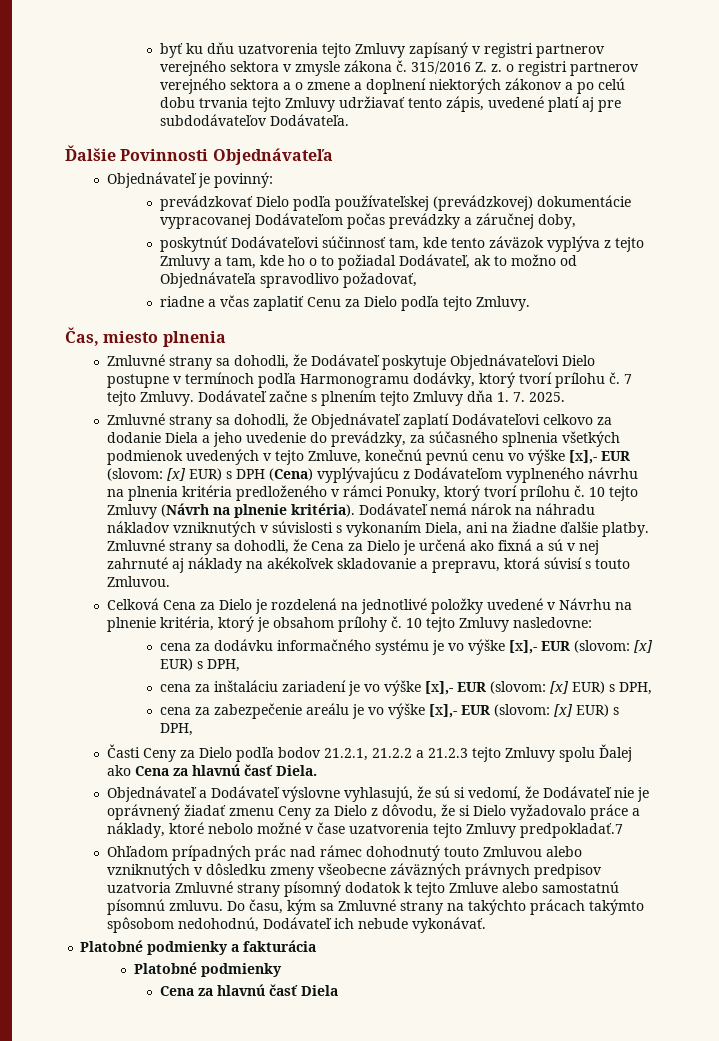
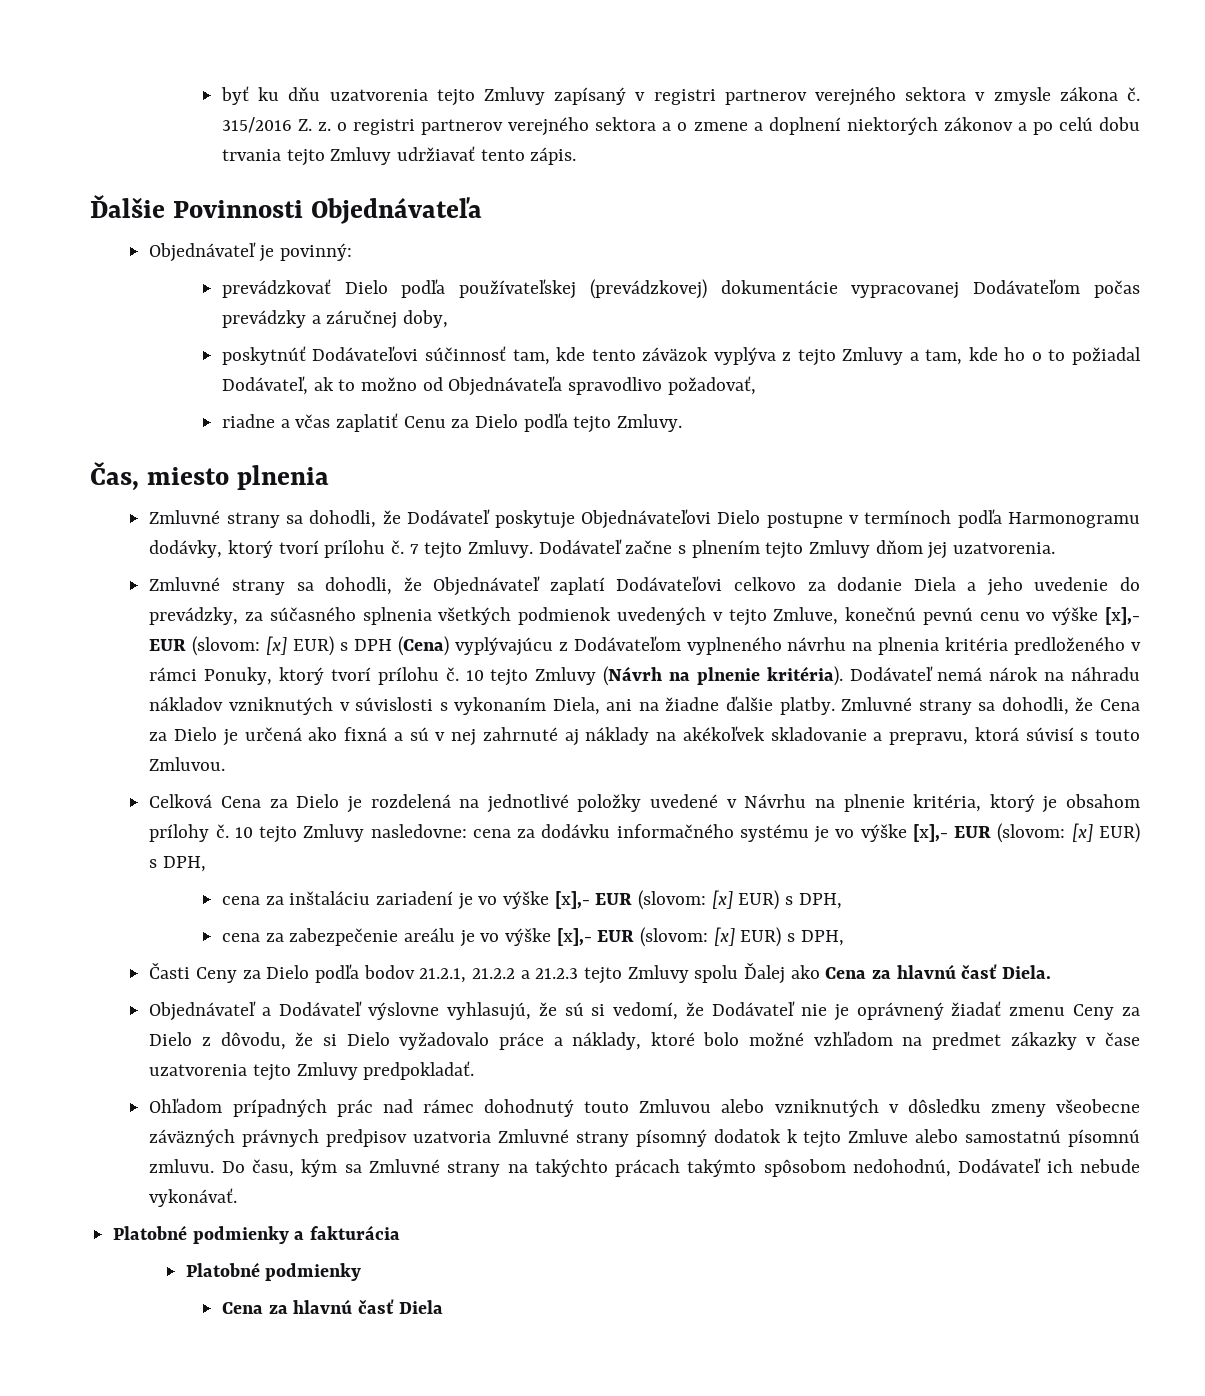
- 315/2016 Z. z. o registri partnerov verejného sektora a o zmene a doplnení niektorých zákonov a po celú dobu trvania tejto Zmluvy udržiavať tento zápis, uvedené platí aj pre subdodávateľov Dodávateľa.
+ 315/2016 Z. z. o registri partnerov verejného sektora a o zmene a doplnení niektorých zákonov a po celú dobu trvania tejto Zmluvy udržiavať tento zápis.
- Dodávateľ začne s plnením tejto Zmluvy dňa 1. 7. 2025.
+ Dodávateľ začne s plnením tejto Zmluvy dňom jej uzatvorenia.
- 10 tejto Zmluvy nasledovne:
- cena za dodávku informačného systému je vo výške [x],- EUR (slovom: [x] EUR) s DPH,
+ 10 tejto Zmluvy nasledovne: cena za dodávku informačného systému je vo výške [x],- EUR (slovom: [x] EUR) s DPH,
- Objednávateľ a Dodávateľ výslovne vyhlasujú, že sú si vedomí, že Dodávateľ nie je oprávnený žiadať zmenu Ceny za Dielo z dôvodu, že si Dielo vyžadovalo práce a náklady, ktoré nebolo možné v čase uzatvorenia tejto Zmluvy predpokladať.7
+ Objednávateľ a Dodávateľ výslovne vyhlasujú, že sú si vedomí, že Dodávateľ nie je oprávnený žiadať zmenu Ceny za Dielo z dôvodu, že si Dielo vyžadovalo práce a náklady, ktoré bolo možné vzhľadom na predmet zákazky v čase uzatvorenia tejto Zmluvy predpokladať.

